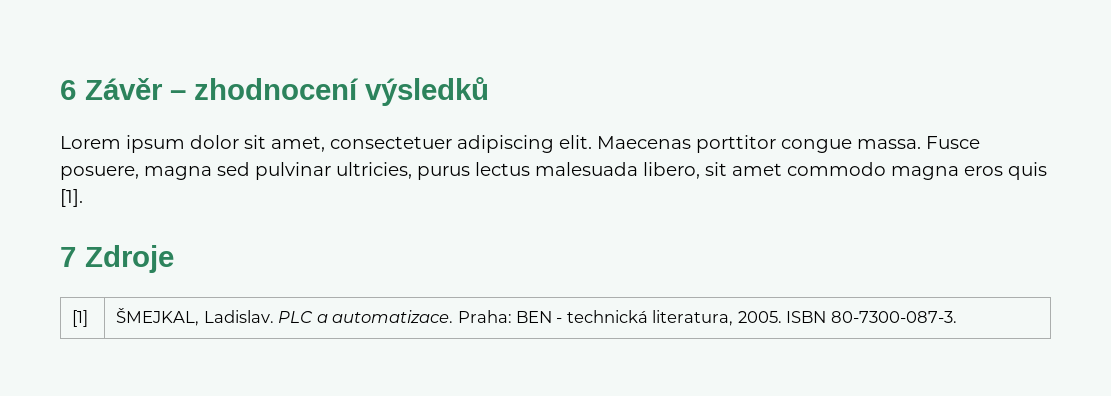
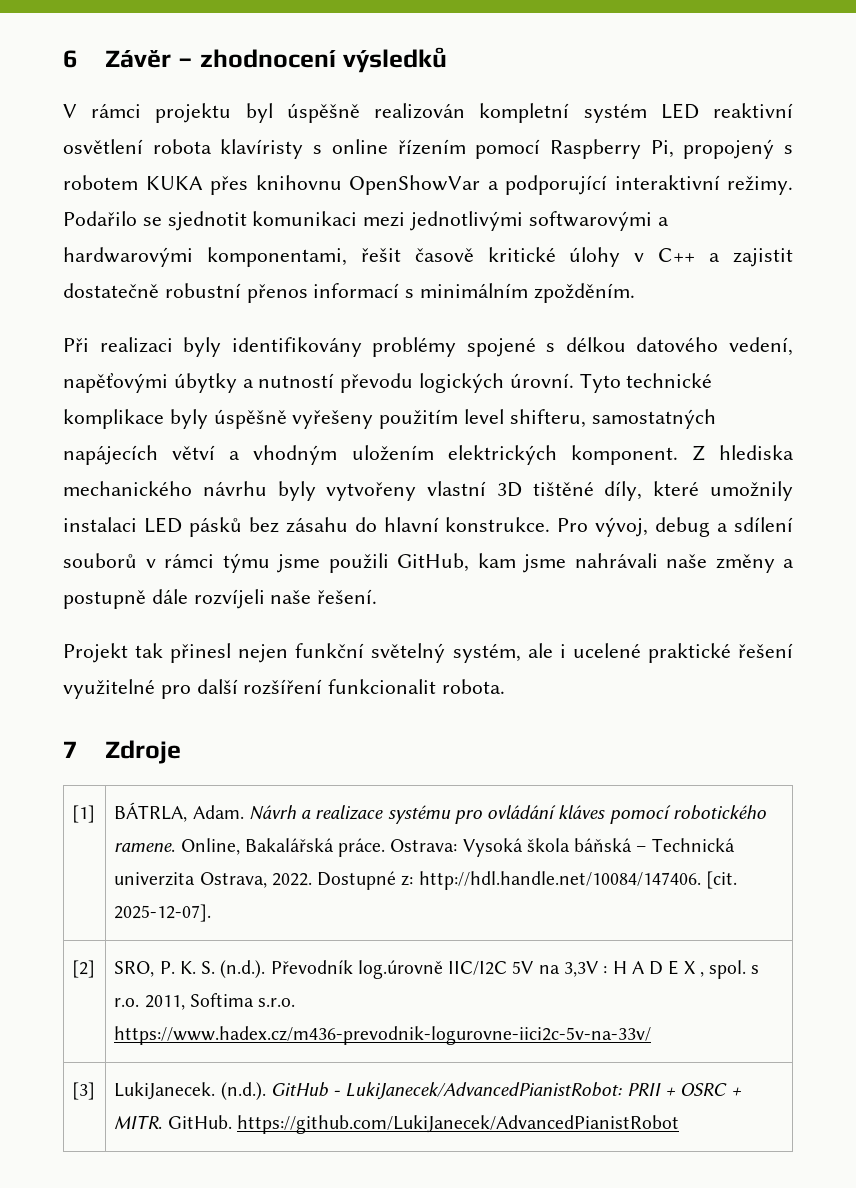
- Lorem ipsum dolor sit amet, consectetuer adipiscing elit. Maecenas porttitor congue massa. Fusce posuere, magna sed pulvinar ultricies, purus lectus malesuada libero, sit amet commodo magna eros quis [1].
+ V rámci projektu byl úspěšně realizován kompletní systém LED reaktivní osvětlení robota klavíristy s online řízením pomocí Raspberry Pi, propojený s robotem KUKA přes knihovnu OpenShowVar a podporující interaktivní režimy. Podařilo se sjednotit komunikaci mezi jednotlivými softwarovými a hardwarovými komponentami, řešit časově kritické úlohy v C++ a zajistit dostatečně robustní přenos informací s minimálním zpožděním.
+ Při realizaci byly identifikovány problémy spojené s délkou datového vedení, napěťovými úbytky a nutností převodu logických úrovní. Tyto technické komplikace byly úspěšně vyřešeny použitím level shifteru, samostatných napájecích větví a vhodným uložením elektrických komponent. Z hlediska mechanického návrhu byly vytvořeny vlastní 3D tištěné díly, které umožnily instalaci LED pásků bez zásahu do hlavní konstrukce. Pro vývoj, debug a sdílení souborů v rámci týmu jsme použili GitHub, kam jsme nahrávali naše změny a postupně dále rozvíjeli naše řešení.
+ Projekt tak přinesl nejen funkční světelný systém, ale i ucelené praktické řešení využitelné pro další rozšíření funkcionalit robota.
  7 Zdroje
- [1] | ŠMEJKAL, Ladislav. PLC a automatizace. Praha: BEN - technická literatura, 2005. ISBN 80-7300-087-3.
+ [1] | BÁTRLA, Adam. Návrh a realizace systému pro ovládání kláves pomocí robotického ramene. Online, Bakalářská práce. Ostrava: Vysoká škola báňská – Technická univerzita Ostrava, 2022. Dostupné z: http://hdl.handle.net/10084/147406. [cit. 2025-12-07].
+ [2] | SRO, P. K. S. (n.d.). Převodník log.úrovně IIC/I2C 5V na 3,3V : H A D E X , spol. s r.o. 2011, Softima s.r.o. https://www.hadex.cz/m436-prevodnik-logurovne-iici2c-5v-na-33v/
+ [3] | LukiJanecek. (n.d.). GitHub - LukiJanecek/AdvancedPianistRobot: PRII + OSRC + MITR. GitHub. https://github.com/LukiJanecek/AdvancedPianistRobot

